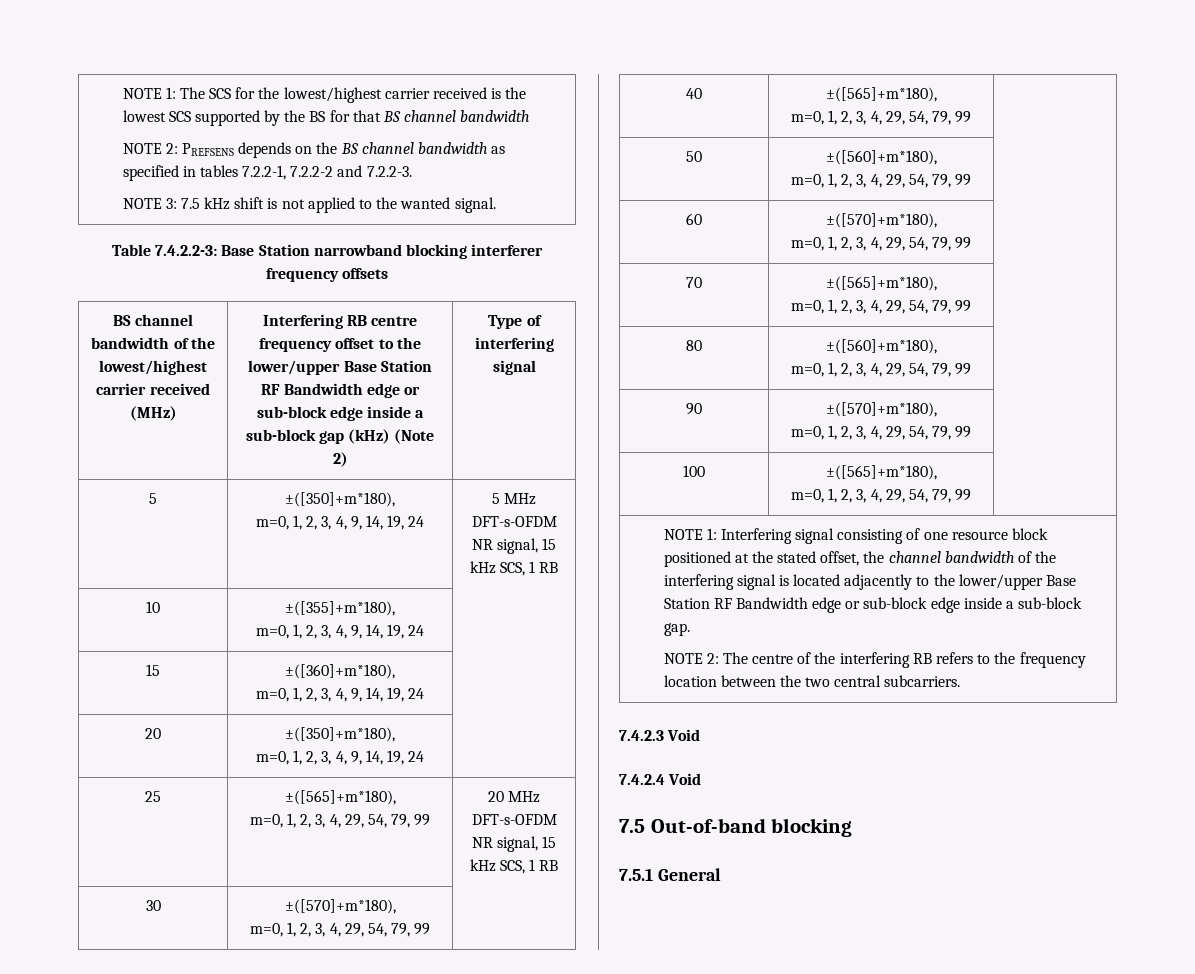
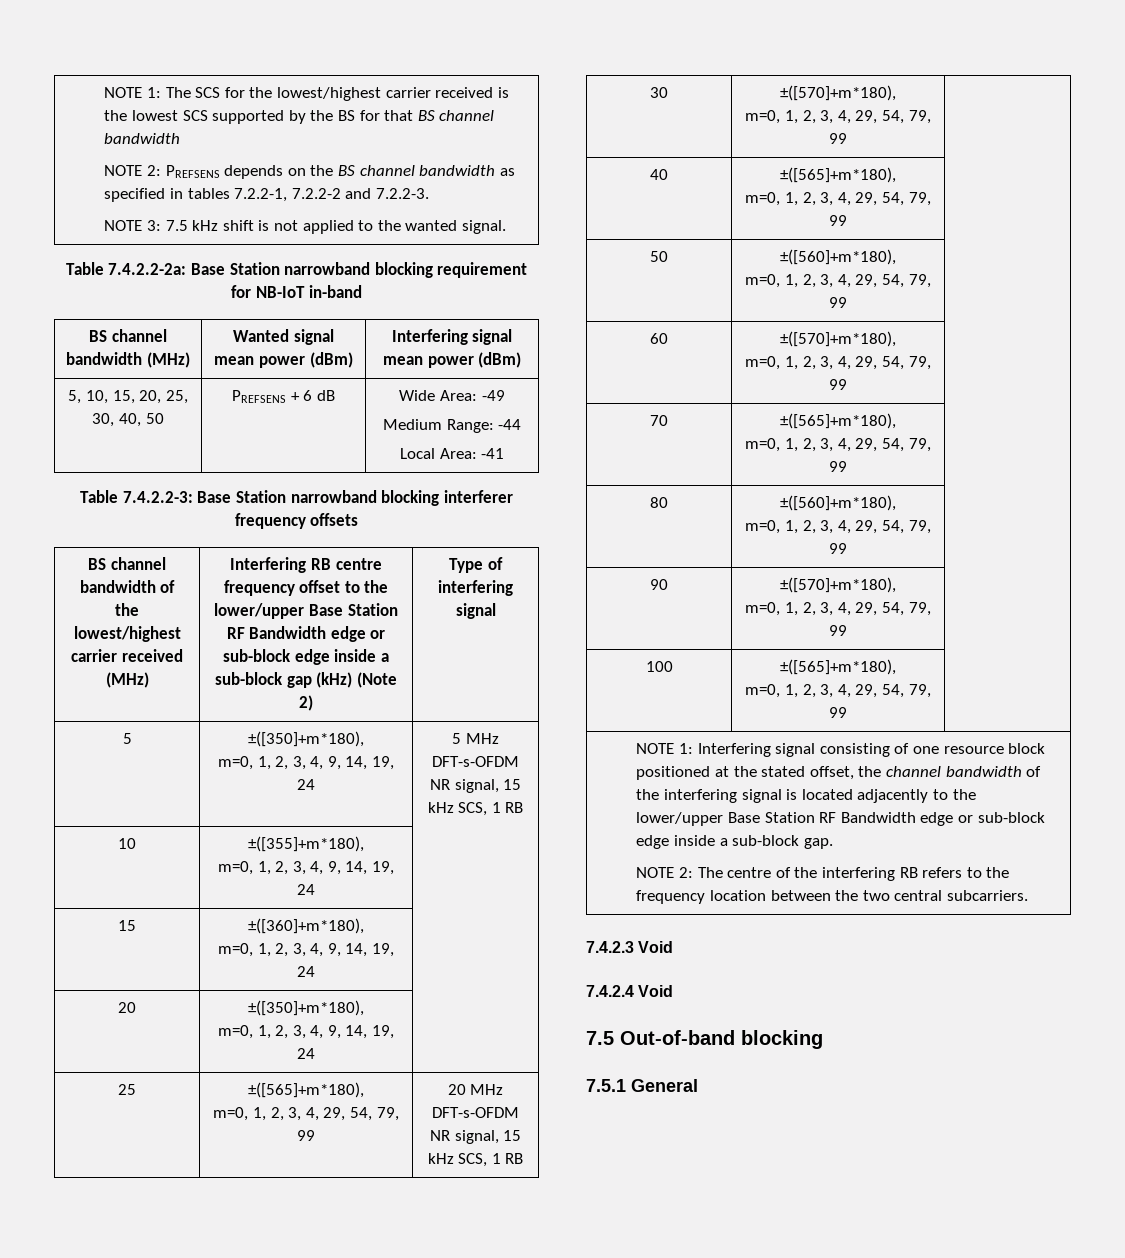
+ Table 7.4.2.2-2a: Base Station narrowband blocking requirement for NB-IoT in-band
+ BS channel bandwidth (MHz) | Wanted signal mean power (dBm) | Interfering signal mean power (dBm)
+ 5, 10, 15, 20, 25, 30, 40, 50 | PREFSENS + 6 dB | Wide Area: -49
+ Medium Range: -44
+ Local Area: -41

